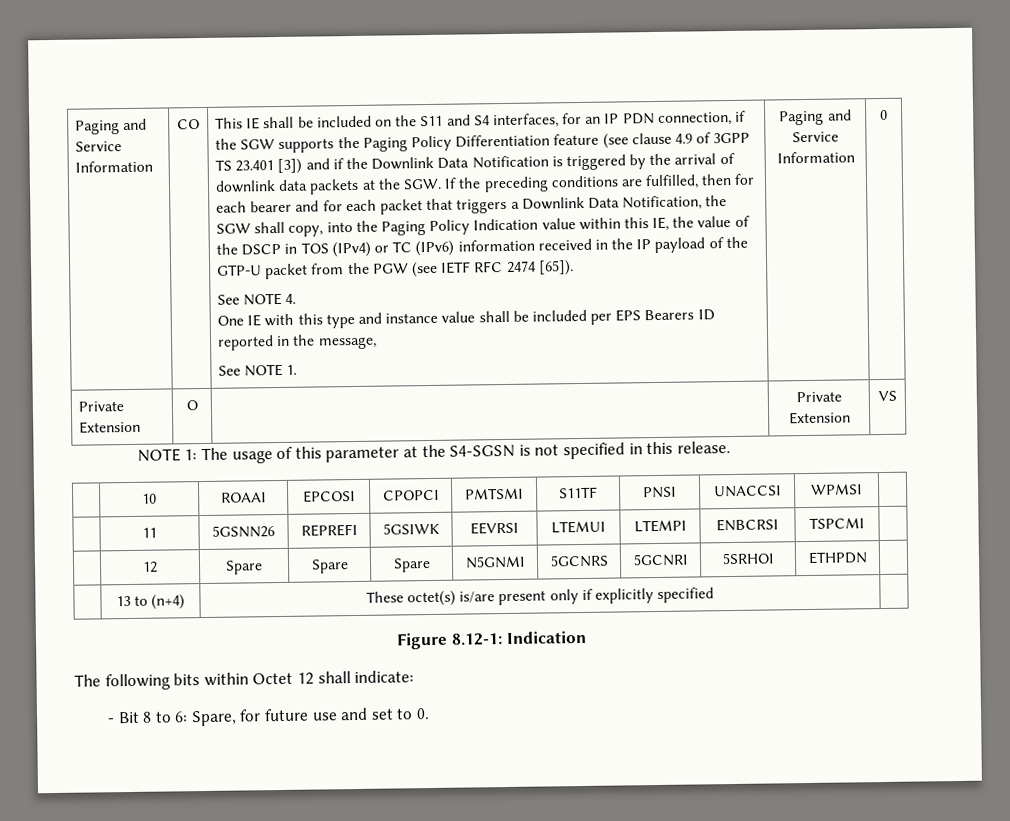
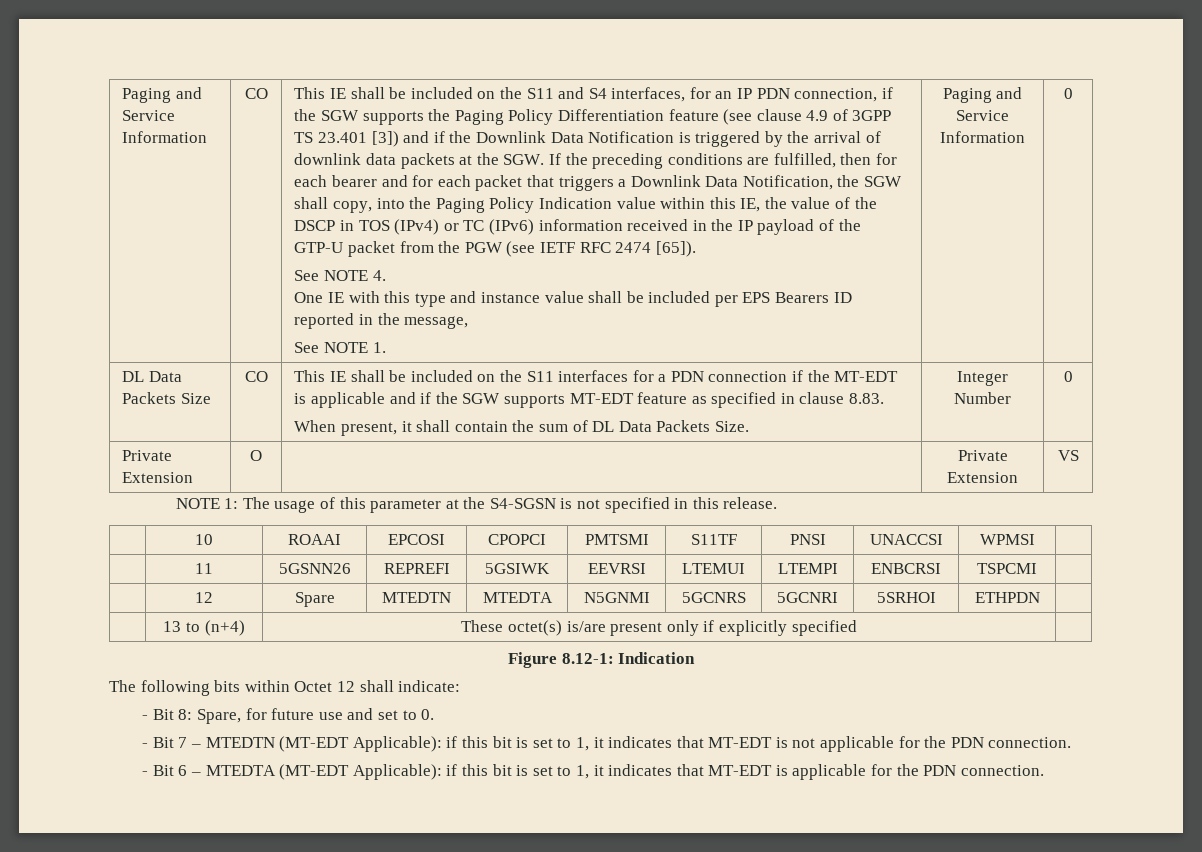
+ DL Data Packets Size | CO | This IE shall be included on the S11 interfaces for a PDN connection if the MT-EDT is applicable and if the SGW supports MT-EDT feature as specified in clause 8.83.
+ When present, it shall contain the sum of DL Data Packets Size. | Integer Number | 0
- | 12 | Spare | Spare | Spare | N5GNMI | 5GCNRS | 5GCNRI | 5SRHOI | ETHPDN |
+ | 12 | Spare | MTEDTN | MTEDTA | N5GNMI | 5GCNRS | 5GCNRI | 5SRHOI | ETHPDN |
- - Bit 8 to 6: Spare, for future use and set to 0.
+ - Bit 8: Spare, for future use and set to 0.
+ - Bit 7 – MTEDTN (MT-EDT Applicable): if this bit is set to 1, it indicates that MT-EDT is not applicable for the PDN connection.
+ - Bit 6 – MTEDTA (MT-EDT Applicable): if this bit is set to 1, it indicates that MT-EDT is applicable for the PDN connection.

